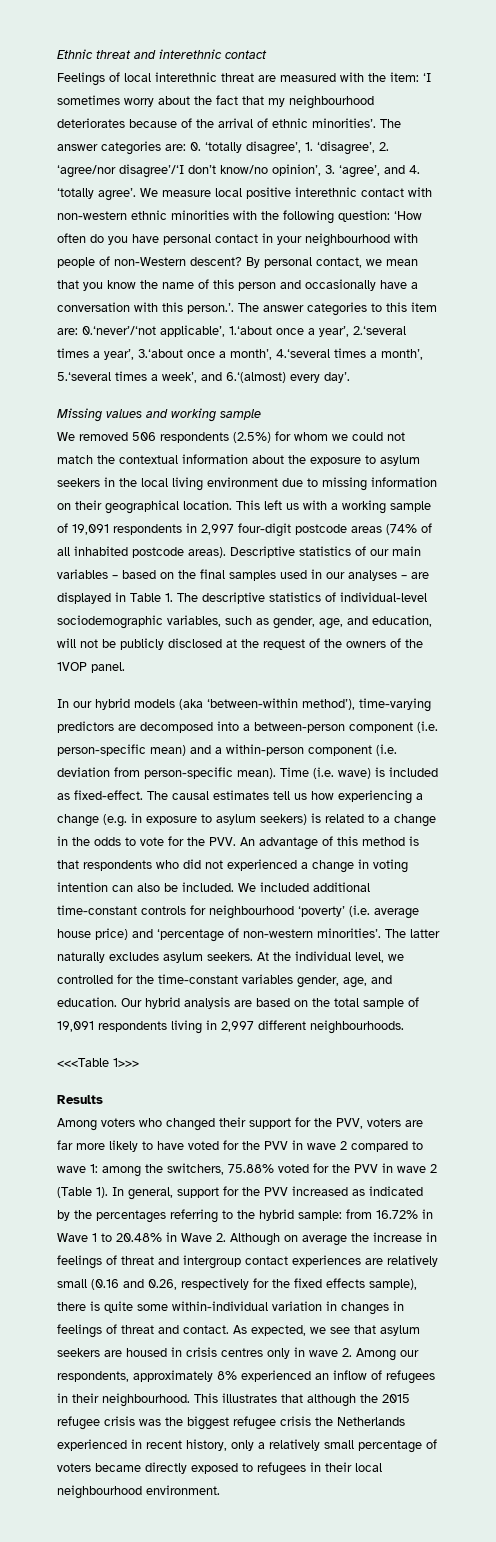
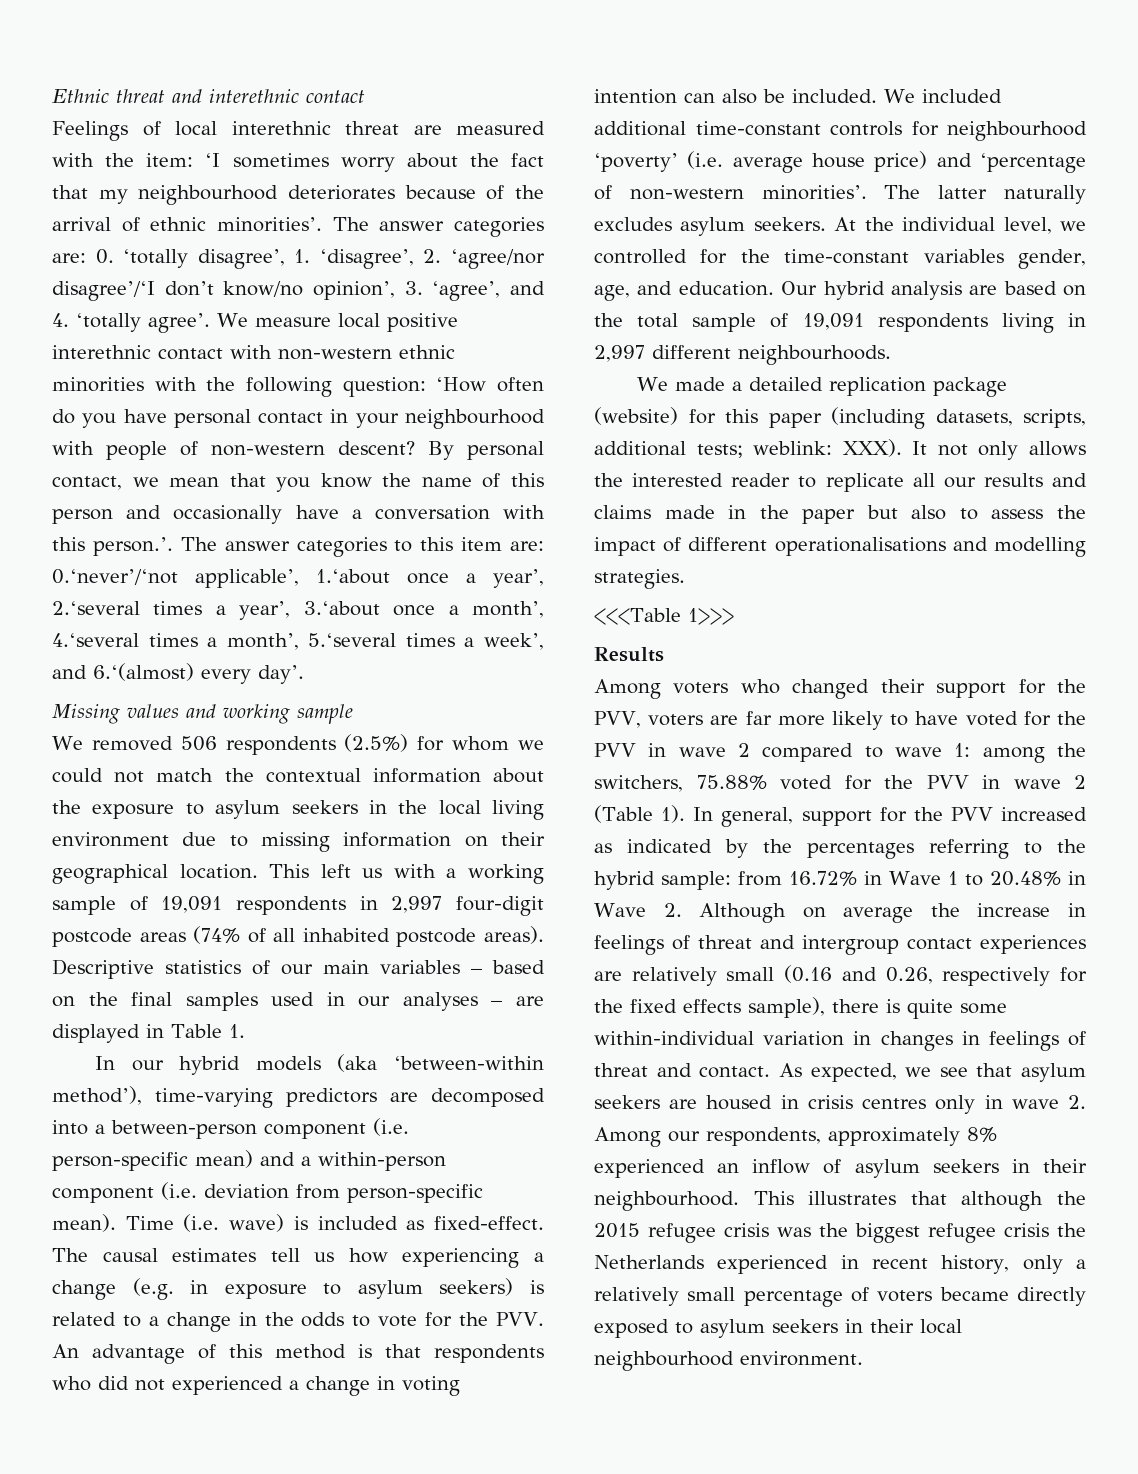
- We measure local positive interethnic contact with non-western ethnic minorities with the following question: ‘How often do you have personal contact in your neighbourhood with people of non-Western descent?
+ We measure local positive interethnic contact with non-western ethnic minorities with the following question: ‘How often do you have personal contact in your neighbourhood with people of non-western descent?
- Descriptive statistics of our main variables – based on the final samples used in our analyses – are displayed in Table 1. The descriptive statistics of individual-level sociodemographic variables, such as gender, age, and education, will not be publicly disclosed at the request of the owners of the 1VOP panel.
+ Descriptive statistics of our main variables – based on the final samples used in our analyses – are displayed in Table 1.
+ We made a detailed replication package (website) for this paper (including datasets, scripts, additional tests; weblink: XXX). It not only allows the interested reader to replicate all our results and claims made in the paper but also to assess the impact of different operationalisations and modelling strategies.
- As expected, we see that asylum seekers are housed in crisis centres only in wave 2. Among our respondents, approximately 8% experienced an inflow of refugees in their neighbourhood.
+ As expected, we see that asylum seekers are housed in crisis centres only in wave 2. Among our respondents, approximately 8% experienced an inflow of asylum seekers in their neighbourhood.
- This illustrates that although the 2015 refugee crisis was the biggest refugee crisis the Netherlands experienced in recent history, only a relatively small percentage of voters became directly exposed to refugees in their local neighbourhood environment.
+ This illustrates that although the 2015 refugee crisis was the biggest refugee crisis the Netherlands experienced in recent history, only a relatively small percentage of voters became directly exposed to asylum seekers in their local neighbourhood environment.

